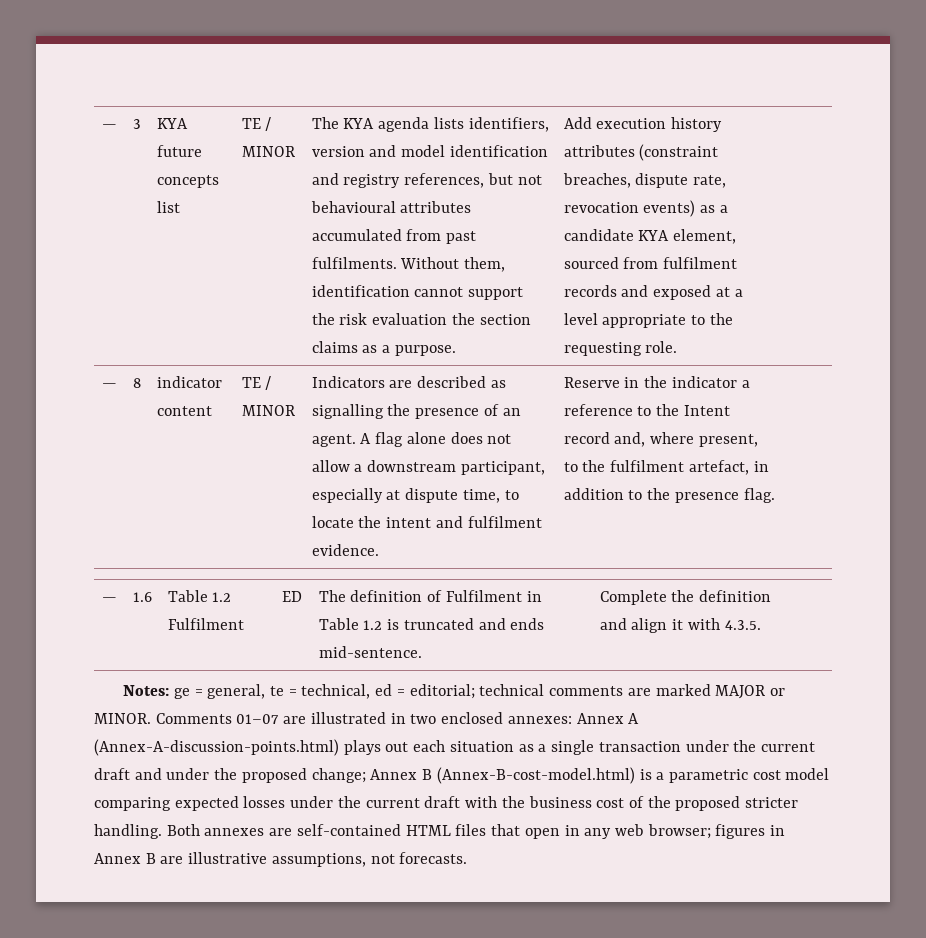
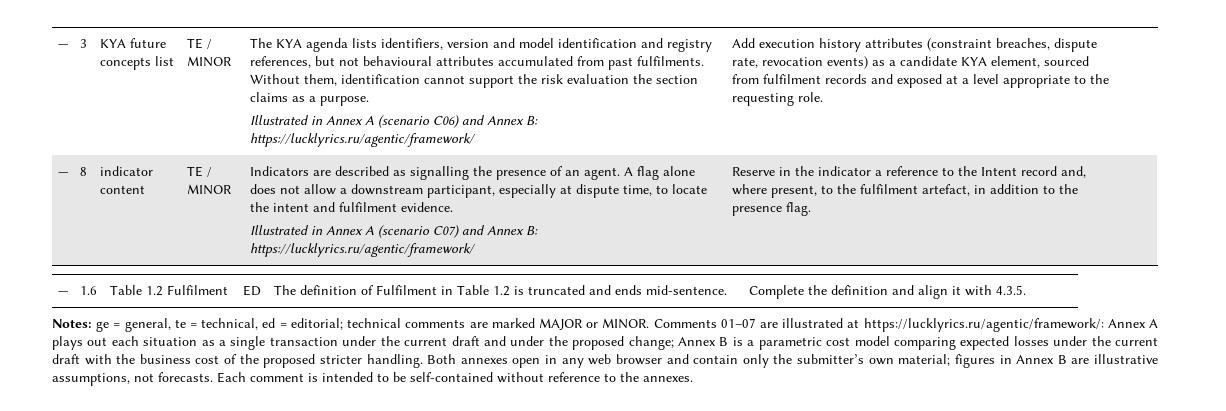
+ Illustrated in Annex A (scenario C06) and Annex B: https://lucklyrics.ru/agentic/framework/
+ Illustrated in Annex A (scenario C07) and Annex B: https://lucklyrics.ru/agentic/framework/
- Comments 01–07 are illustrated in two enclosed annexes: Annex A (Annex-A-discussion-points.html) plays out each situation as a single transaction under the current draft and under the proposed change; Annex B (Annex-B-cost-model.html) is a parametric cost model comparing expected losses under the current draft with the business cost of the proposed stricter handling.
+ Comments 01–07 are illustrated at https://lucklyrics.ru/agentic/framework/: Annex A plays out each situation as a single transaction under the current draft and under the proposed change; Annex B is a parametric cost model comparing expected losses under the current draft with the business cost of the proposed stricter handling.
- Both annexes are self-contained HTML files that open in any web browser; figures in Annex B are illustrative assumptions, not forecasts.
+ Both annexes open in any web browser and contain only the submitter’s own material; figures in Annex B are illustrative assumptions, not forecasts.
+ Each comment is intended to be self-contained without reference to the annexes.

